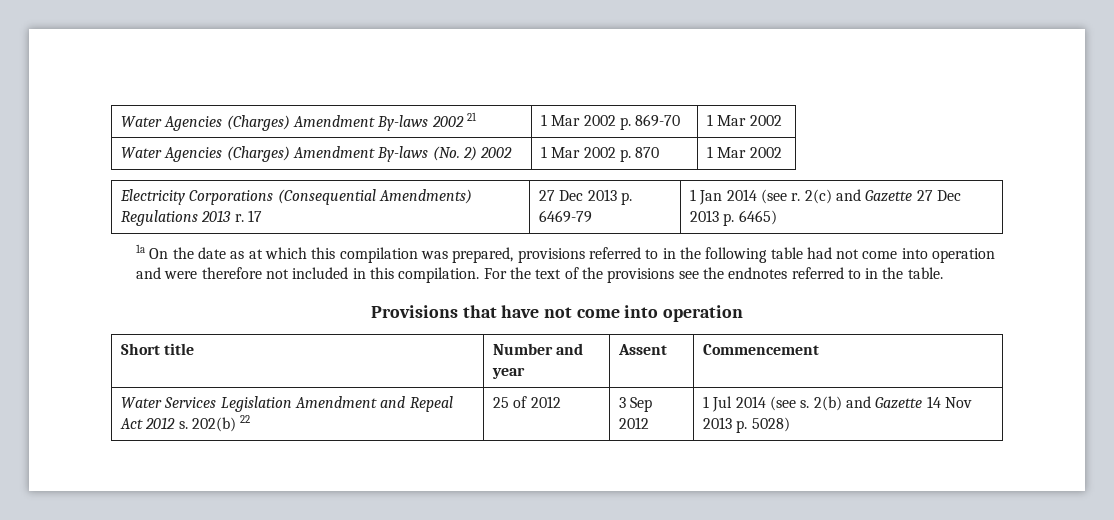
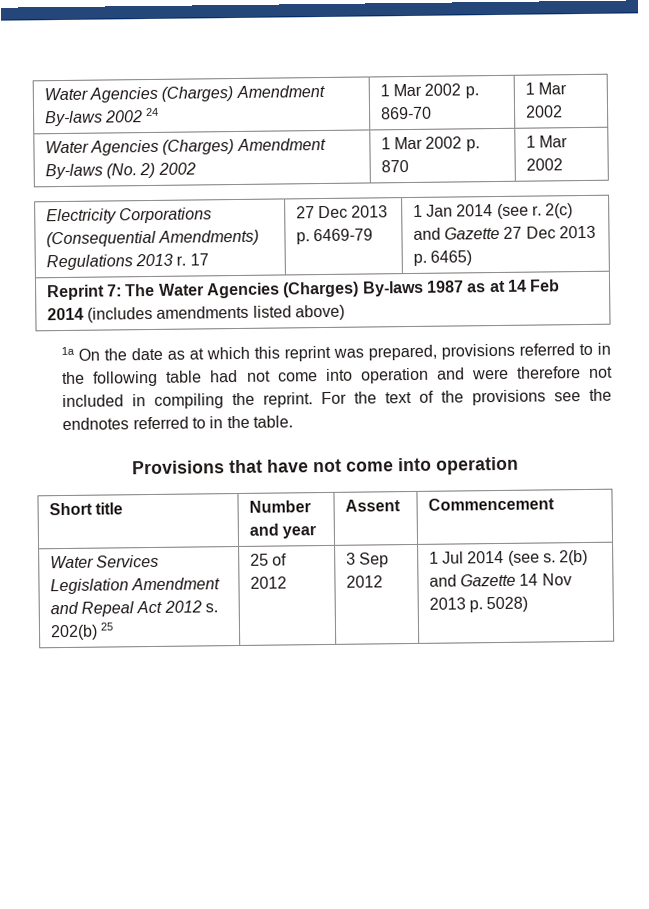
- Water Agencies (Charges) Amendment By-laws 2002 21 | 1 Mar 2002 p. 869-70 | 1 Mar 2002
+ Water Agencies (Charges) Amendment By-laws 2002 24 | 1 Mar 2002 p. 869-70 | 1 Mar 2002
+ Reprint 7: The Water Agencies (Charges) By-laws 1987 as at 14 Feb 2014 (includes amendments listed above)
- 1a On the date as at which this compilation was prepared, provisions referred to in the following table had not come into operation and were therefore not included in this compilation.
+ 1a On the date as at which this reprint was prepared, provisions referred to in the following table had not come into operation and were therefore not included in compiling the reprint.
- Water Services Legislation Amendment and Repeal Act 2012 s. 202(b) 22 | 25 of 2012 | 3 Sep 2012 | 1 Jul 2014 (see s. 2(b) and Gazette 14 Nov 2013 p. 5028)
+ Water Services Legislation Amendment and Repeal Act 2012 s. 202(b) 25 | 25 of 2012 | 3 Sep 2012 | 1 Jul 2014 (see s. 2(b) and Gazette 14 Nov 2013 p. 5028)

